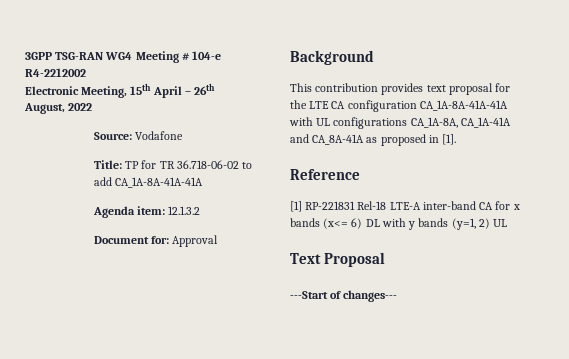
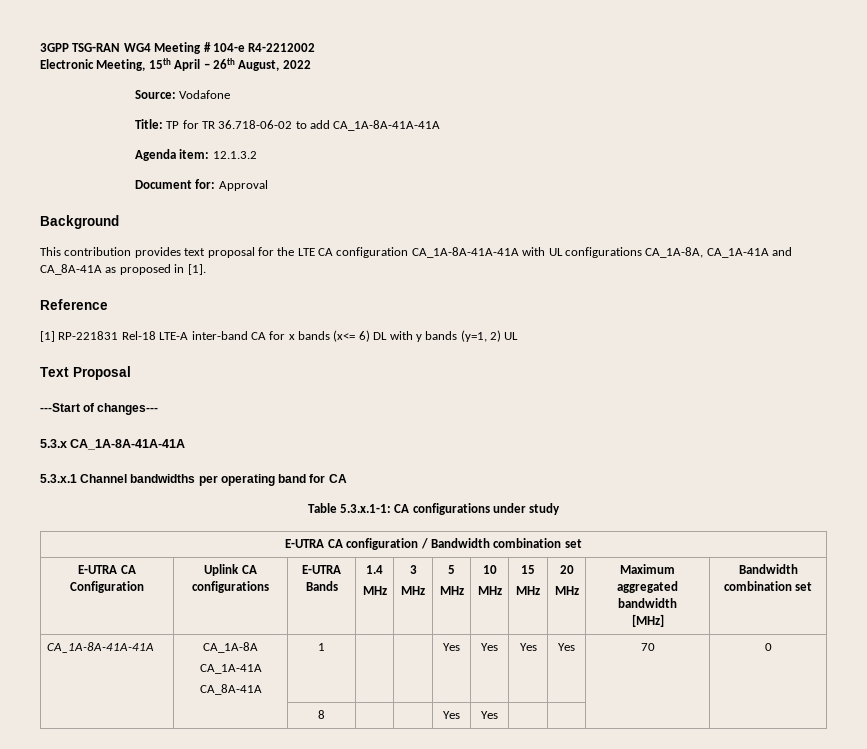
+ 5.3.x CA_1A-8A-41A-41A
+ 5.3.x.1 Channel bandwidths per operating band for CA
+ Table 5.3.x.1-1: CA configurations under study
+ E-UTRA CA configuration / Bandwidth combination set
+ E-UTRA CA Configuration | Uplink CA configurations | E-UTRA Bands | 1.4
+ MHz | 3
+ MHz | 5
+ MHz | 10
+ MHz | 15
+ MHz | 20
+ MHz | Maximum aggregated bandwidth
+ [MHz] | Bandwidth combination set
+ CA_1A-8A-41A-41A | CA_1A-8A
+ CA_1A-41A
+ CA_8A-41A | 1 | | | Yes | Yes | Yes | Yes | 70 | 0
+ | | 8 | | | Yes | Yes | | | |

